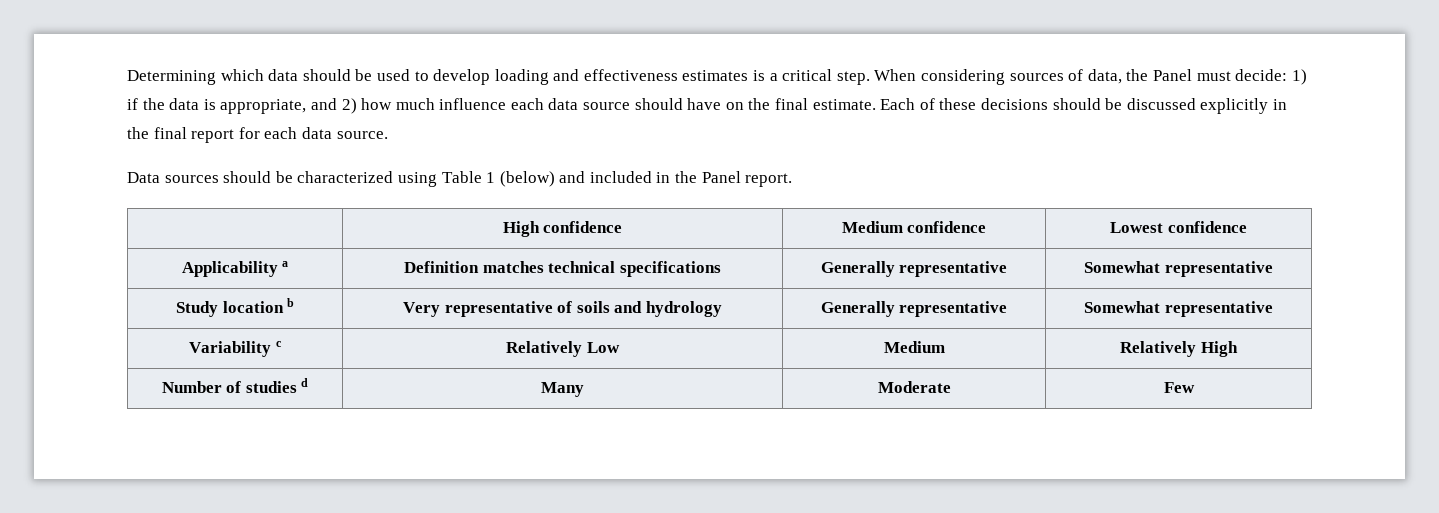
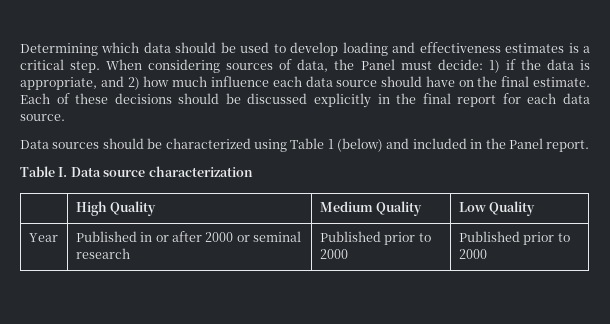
- | High confidence | Medium confidence | Lowest confidence
- Applicability a | Definition matches technical specifications | Generally representative | Somewhat representative
- Study location b | Very representative of soils and hydrology | Generally representative | Somewhat representative
- Variability c | Relatively Low | Medium | Relatively High
- Number of studies d | Many | Moderate | Few
+ Table I. Data source characterization
+ | High Quality | Medium Quality | Low Quality
+ Year | Published in or after 2000 or seminal research | Published prior to 2000 | Published prior to 2000

